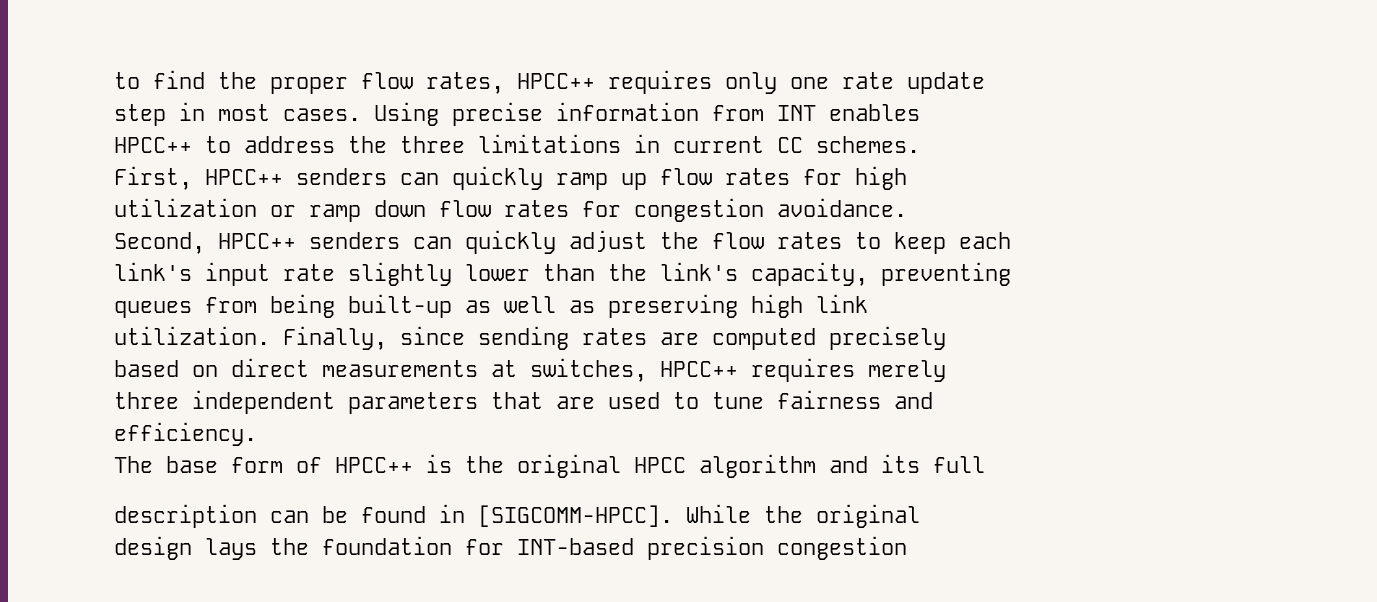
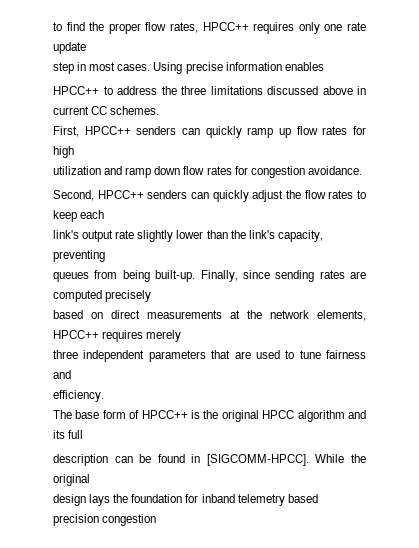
- Using precise information from INT enables
+ Using precise information enables
- HPCC++ to address the three limitations in current CC schemes.
+ HPCC++ to address the three limitations discussed above in current CC schemes.
- utilization or ramp down flow rates for congestion avoidance.
+ utilization and ramp down flow rates for congestion avoidance.
- link's input rate slightly lower than the link's capacity, preventing
+ link's output rate slightly lower than the link's capacity, preventing
- queues from being built-up as well as preserving high link
- utilization.
+ queues from being built-up.
- based on direct measurements at switches, HPCC++ requires merely
+ based on direct measurements at the network elements, HPCC++ requires merely
- design lays the foundation for INT-based precision congestion
+ design lays the foundation for inband telemetry based precision congestion

